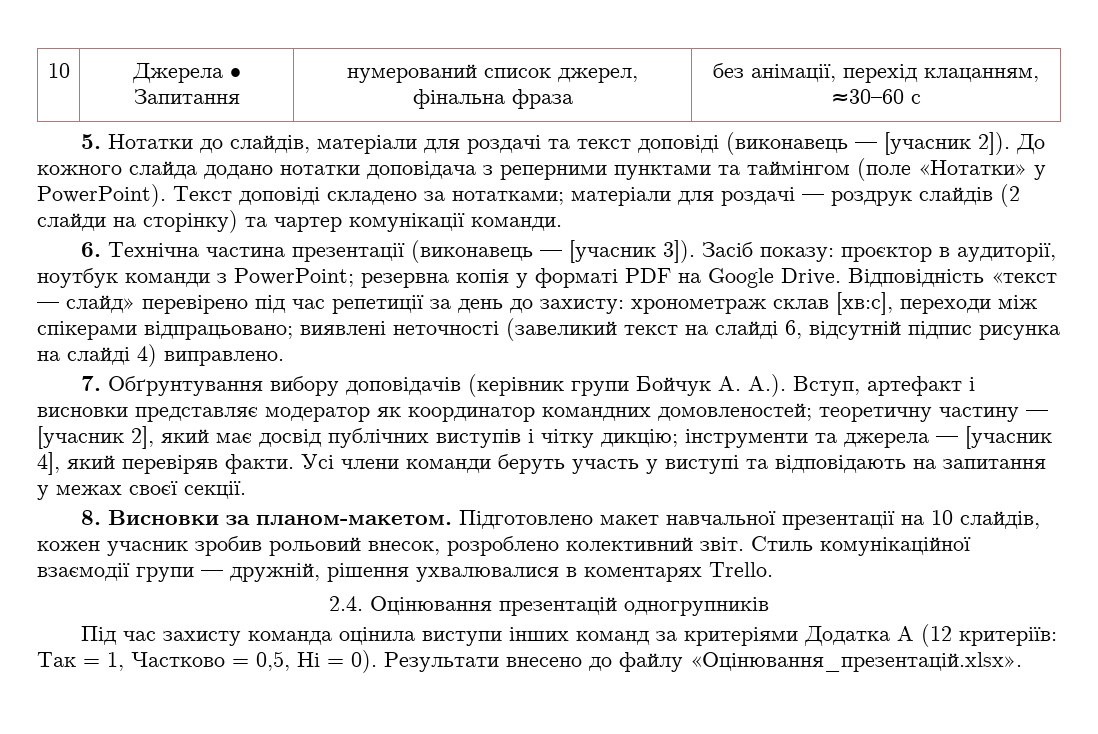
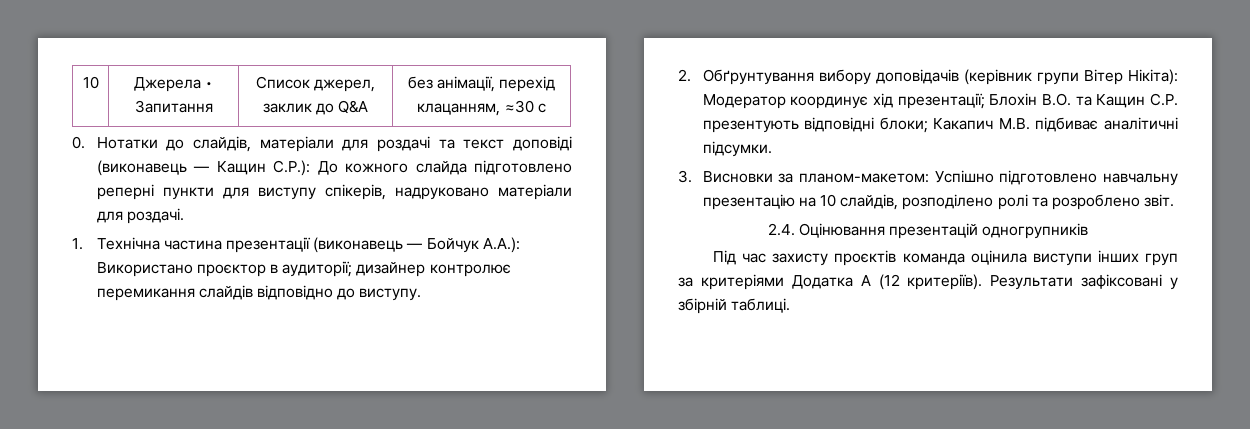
- 10 | Джерела • Запитання | нумерований список джерел, фінальна фраза | без анімації, перехід клацанням, ≈30–60 с
+ 10 | Джерела • Запитання | Список джерел, заклик до Q&A | без анімації, перехід клацанням, ≈30 с
- 5. Нотатки до слайдів, матеріали для роздачі та текст доповіді (виконавець — [учасник 2]). До кожного слайда додано нотатки доповідача з реперними пунктами та таймінгом (поле «Нотатки» у PowerPoint). Текст доповіді складено за нотатками; матеріали для роздачі — роздрук слайдів (2 слайди на сторінку) та чартер комунікації команди.
- 6. Технічна частина презентації (виконавець — [учасник 3]). Засіб показу: проєктор в аудиторії, ноутбук команди з PowerPoint; резервна копія у форматі PDF на Google Drive. Відповідність «текст — слайд» перевірено під час репетиції за день до захисту: хронометраж склав [хв:с], переходи між спікерами відпрацьовано; виявлені неточності (завеликий текст на слайді 6, відсутній підпис рисунка на слайді 4) виправлено.
- 7. Обґрунтування вибору доповідачів (керівник групи Бойчук А. А.). Вступ, артефакт і висновки представляє модератор як координатор командних домовленостей; теоретичну частину — [учасник 2], який має досвід публічних виступів і чітку дикцію; інструменти та джерела — [учасник 4], який перевіряв факти. Усі члени команди беруть участь у виступі та відповідають на запитання у межах своєї секції.
- 8. Висновки за планом-макетом. Підготовлено макет навчальної презентації на 10 слайдів, кожен учасник зробив рольовий внесок, розроблено колективний звіт. Стиль комунікаційної взаємодії групи — дружній, рішення ухвалювалися в коментарях Trello.
+ 0. Нотатки до слайдів, матеріали для роздачі та текст доповіді (виконавець — Кащин С.Р.): До кожного слайда підготовлено реперні пункти для виступу спікерів, надруковано матеріали для роздачі.
+ 1. Технічна частина презентації (виконавець — Бойчук А.А.): Використано проєктор в аудиторії; дизайнер контролює перемикання слайдів відповідно до виступу.
+ 2. Обґрунтування вибору доповідачів (керівник групи Вітер Нікіта): Модератор координує хід презентації; Блохін В.О. та Кащин С.Р. презентують відповідні блоки; Какапич М.В. підбиває аналітичні підсумки.
+ 3. Висновки за планом-макетом: Успішно підготовлено навчальну презентацію на 10 слайдів, розподілено ролі та розроблено звіт.
- Під час захисту команда оцінила виступи інших команд за критеріями Додатка А (12 критеріїв: Так = 1, Частково = 0,5, Ні = 0). Результати внесено до файлу «Оцінювання_презентацій.xlsx».
+ Під час захисту проєктів команда оцінила виступи інших груп за критеріями Додатка А (12 критеріїв). Результати зафіксовані у збірній таблиці.

